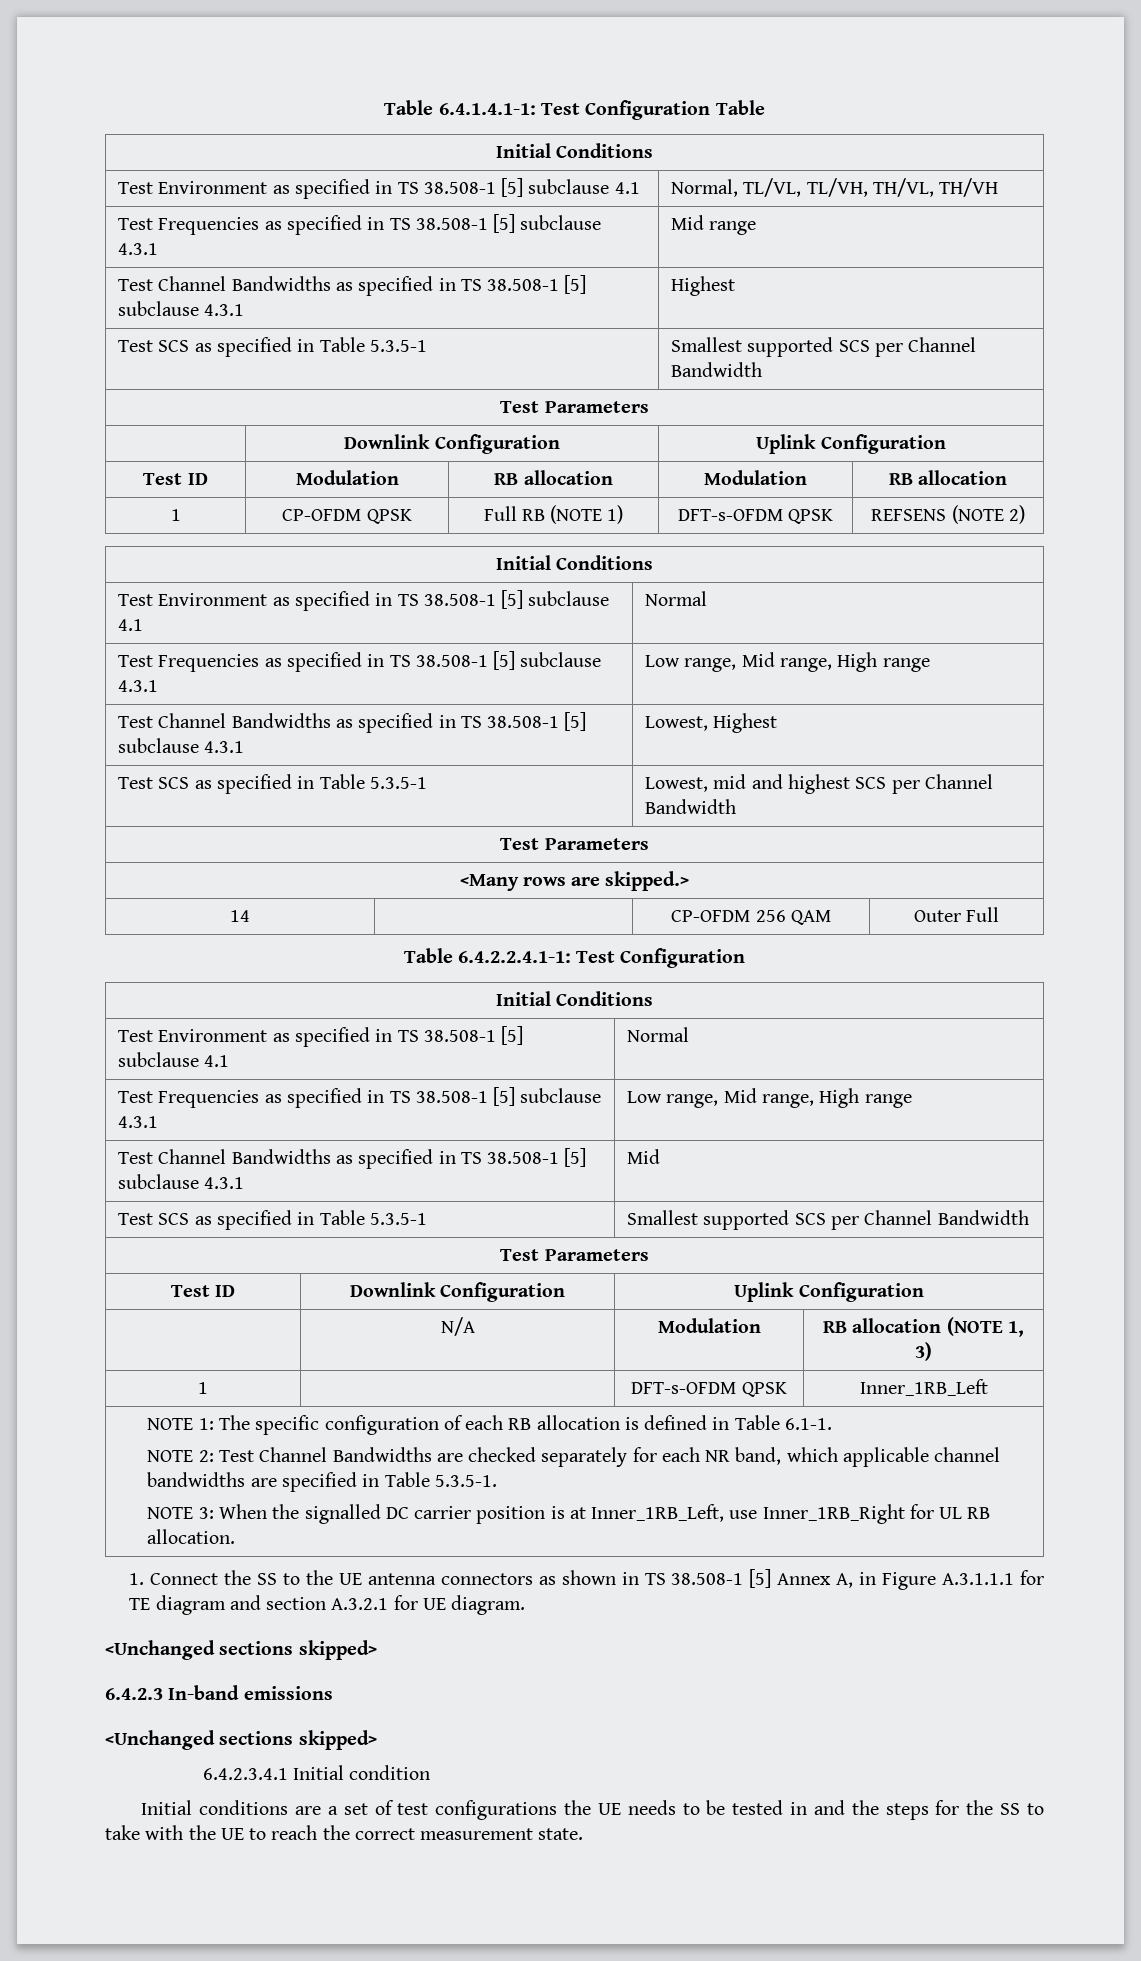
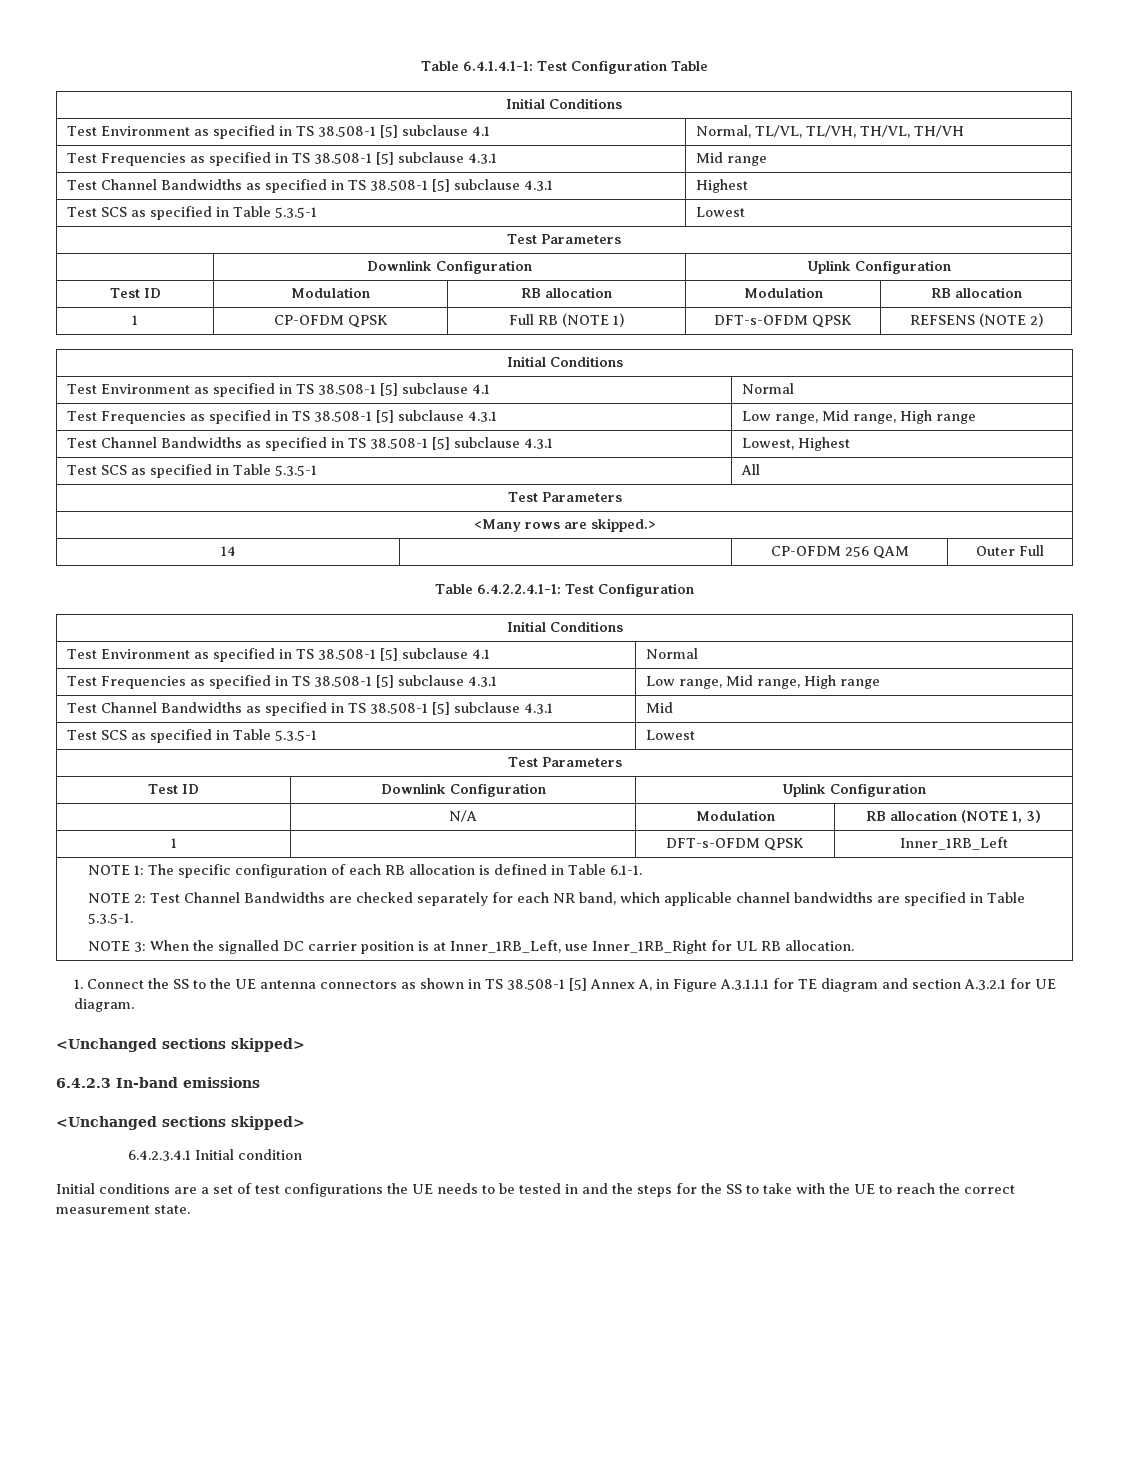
  Test Channel Bandwidths as specified in TS 38.508-1 [5] subclause 4.3.1 | Highest
- Test SCS as specified in Table 5.3.5-1 | Smallest supported SCS per Channel Bandwidth
+ Test SCS as specified in Table 5.3.5-1 | Lowest
- Test SCS as specified in Table 5.3.5-1 | Lowest, mid and highest SCS per Channel Bandwidth
+ Test SCS as specified in Table 5.3.5-1 | All
  Test Channel Bandwidths as specified in TS 38.508-1 [5] subclause 4.3.1 | Mid
- Test SCS as specified in Table 5.3.5-1 | Smallest supported SCS per Channel Bandwidth
+ Test SCS as specified in Table 5.3.5-1 | Lowest

